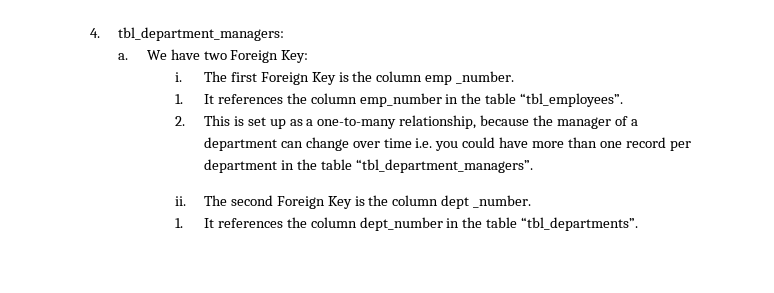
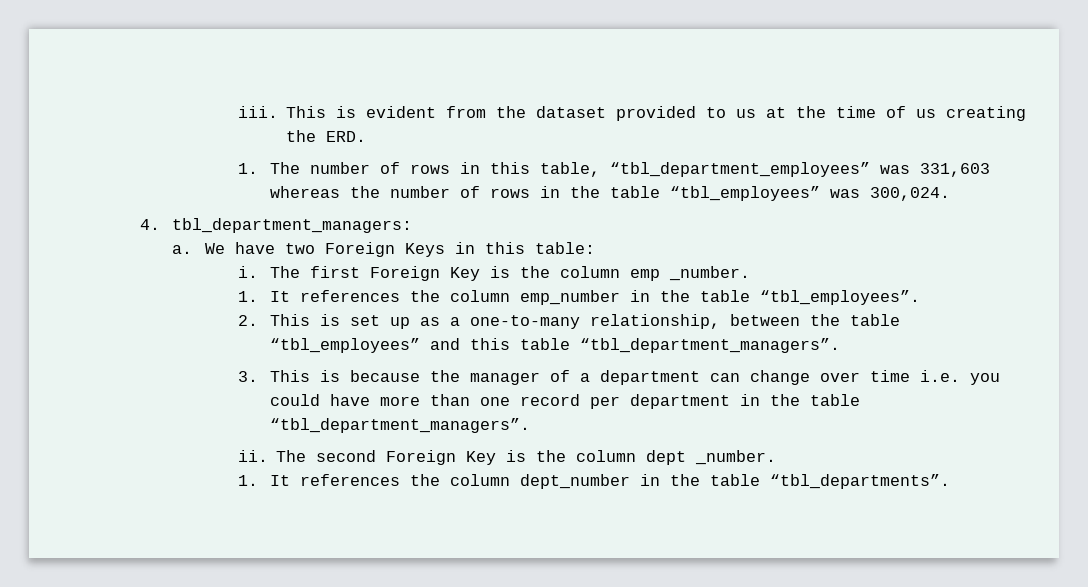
+ iii. This is evident from the dataset provided to us at the time of us creating the ERD.
+ 1. The number of rows in this table, “tbl_department_employees” was 331,603 whereas the number of rows in the table “tbl_employees” was 300,024.
- We have two Foreign Key:
+ We have two Foreign Keys in this table:
- 2. This is set up as a one-to-many relationship, because the manager of a department can change over time i.e. you could have more than one record per department in the table “tbl_department_managers”.
+ 2. This is set up as a one-to-many relationship, between the table “tbl_employees” and this table “tbl_department_managers”.
+ 3. This is because the manager of a department can change over time i.e. you could have more than one record per department in the table “tbl_department_managers”.

